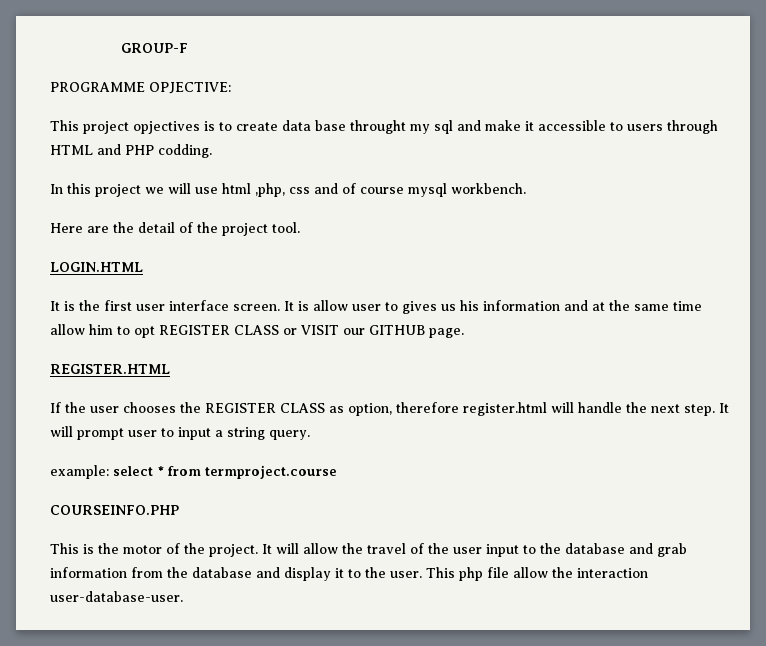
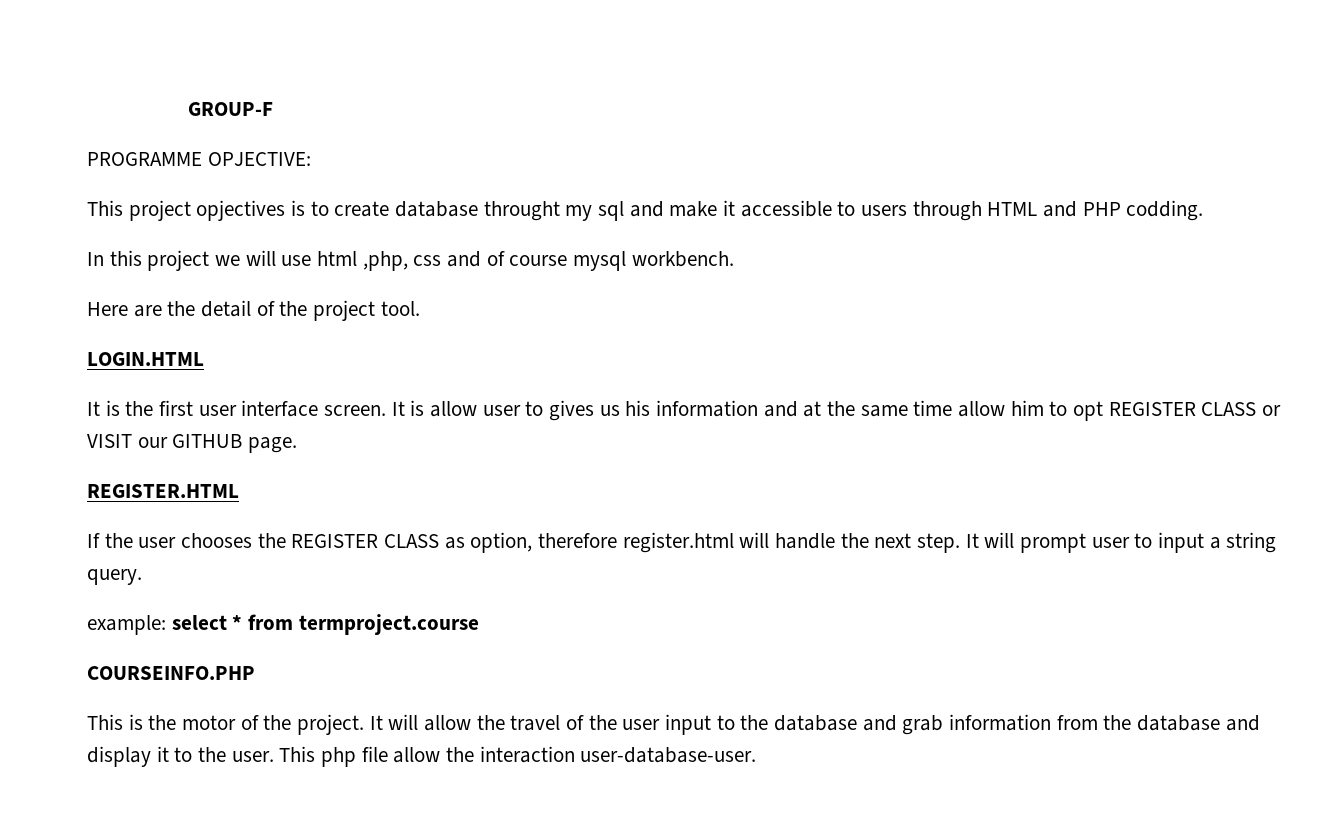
- This project opjectives is to create data base throught my sql and make it accessible to users through HTML and PHP codding.
+ This project opjectives is to create database throught my sql and make it accessible to users through HTML and PHP codding.

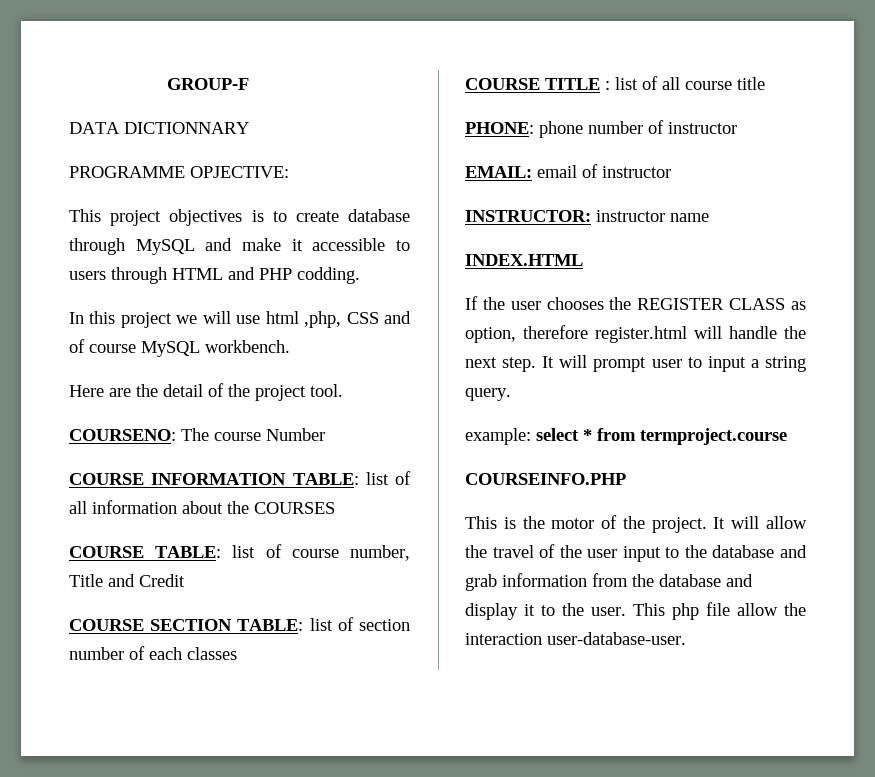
+ DATA DICTIONNARY
- This project opjectives is to create database throught my sql and make it accessible to users through HTML and PHP codding.
+ This project objectives is to create database through MySQL and make it accessible to users through HTML and PHP codding.
- In this project we will use html ,php, css and of course mysql workbench.
+ In this project we will use html ,php, CSS and of course MySQL workbench.
- LOGIN.HTML
- It is the first user interface screen. It is allow user to gives us his information and at the same time allow him to opt REGISTER CLASS or VISIT our GITHUB page.
- REGISTER.HTML
+ COURSENO: The course Number
+ COURSE INFORMATION TABLE: list of all information about the COURSES
+ COURSE TABLE: list of course number, Title and Credit
+ COURSE SECTION TABLE: list of section number of each classes
+ COURSE TITLE : list of all course title
+ PHONE: phone number of instructor
+ EMAIL: email of instructor
+ INSTRUCTOR: instructor name
+ INDEX.HTML

